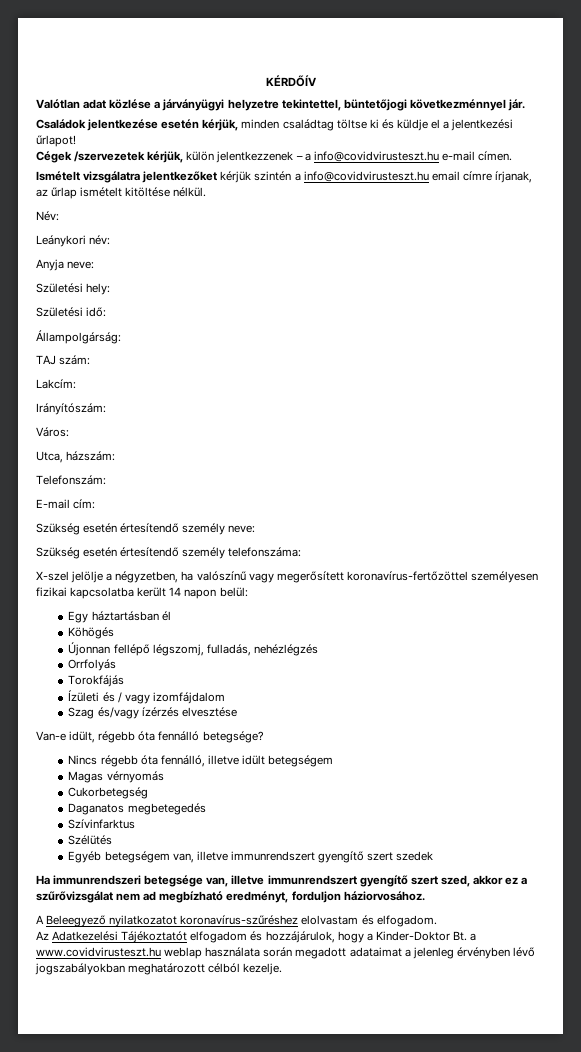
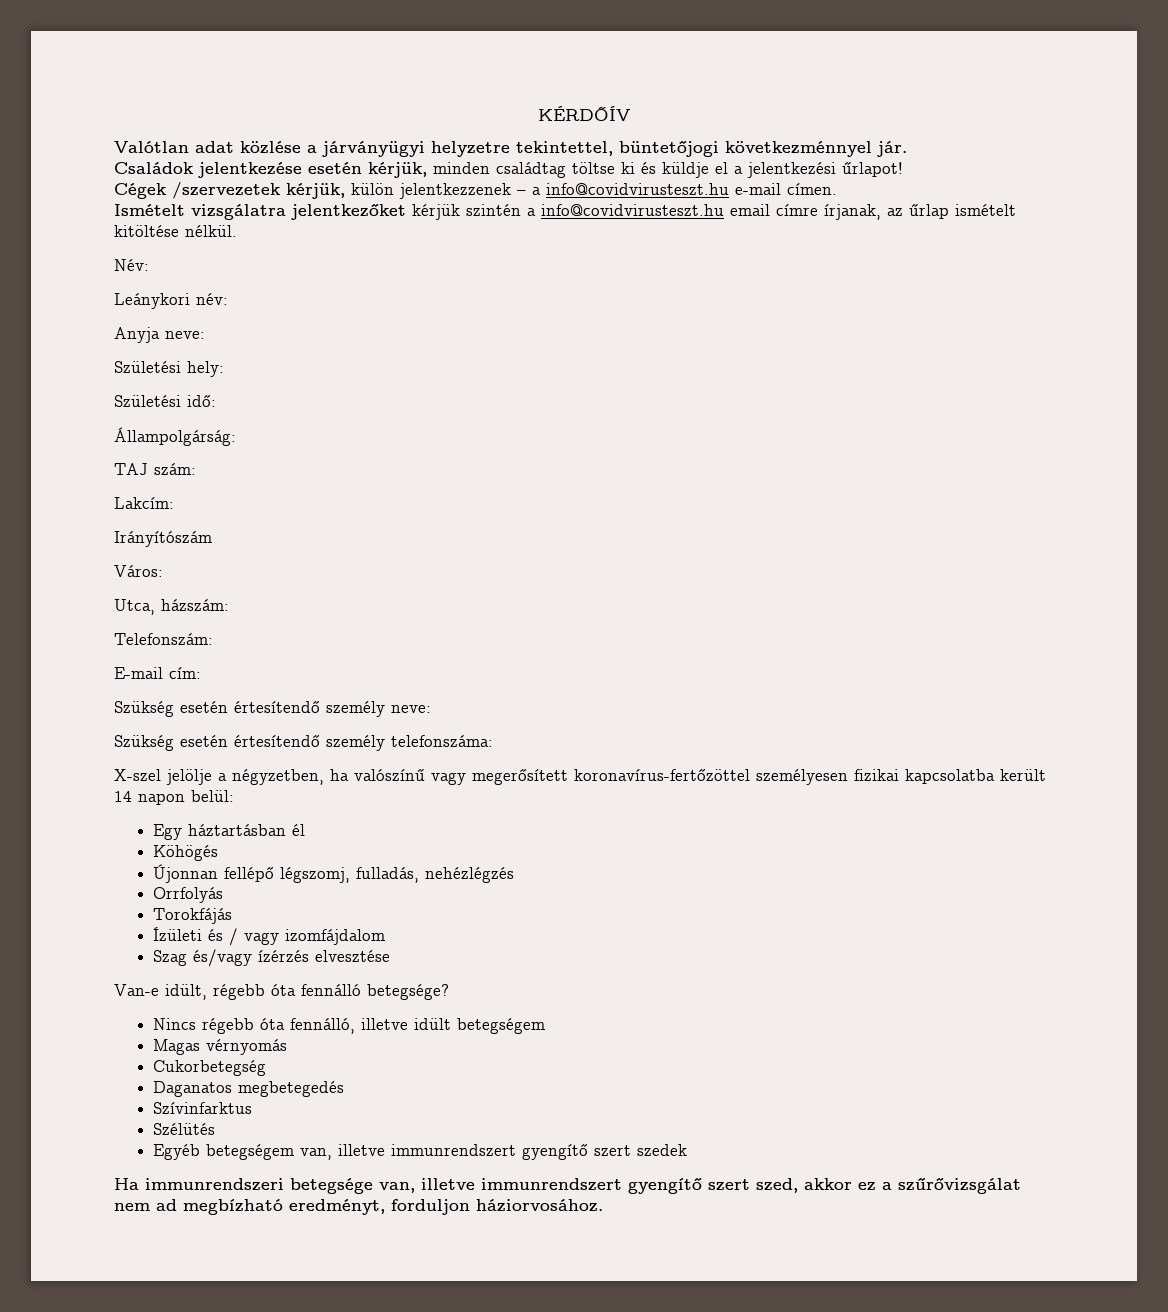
- Irányítószám:
+ Irányítószám
- A Beleegyező nyilatkozatot koronavírus-szűréshez elolvastam és elfogadom.
- Az Adatkezelési Tájékoztatót elfogadom és hozzájárulok, hogy a Kinder-Doktor Bt. a www.covidvirusteszt.hu weblap használata során megadott adataimat a jelenleg érvényben lévő jogszabályokban meghatározott célból kezelje.

